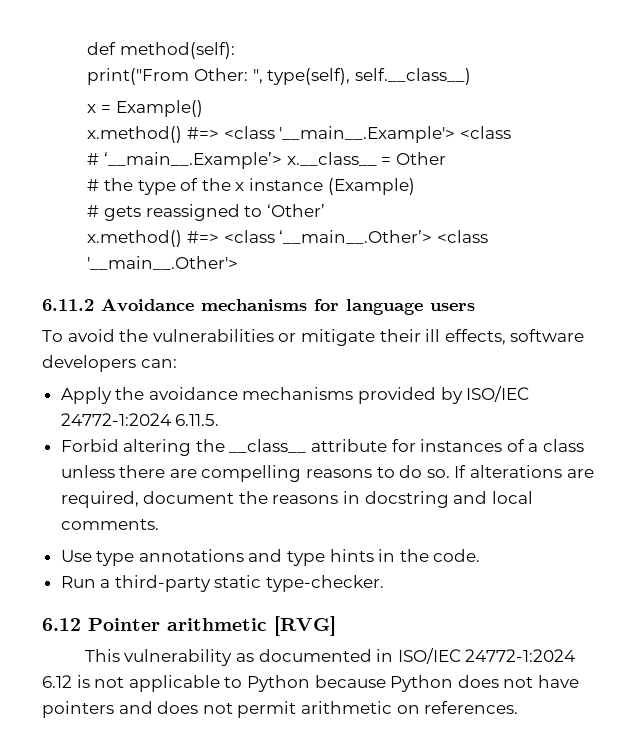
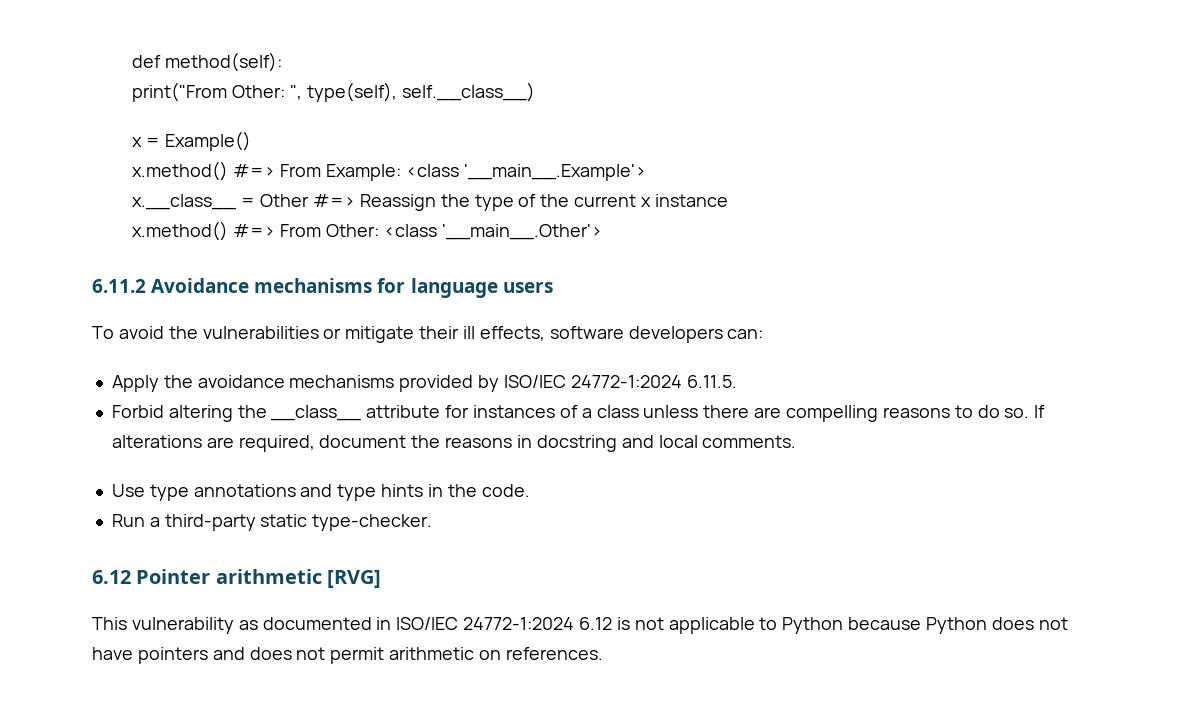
- x.method() #=> <class '__main__.Example'> <class
- # ‘__main__.Example’> x.__class__ = Other
- # the type of the x instance (Example)
- # gets reassigned to ‘Other’
- x.method() #=> <class ‘__main__.Other’> <class '__main__.Other'>
+ x.method() #=> From Example: <class '__main__.Example'>
+ x.__class__ = Other #=> Reassign the type of the current x instance
+ x.method() #=> From Other: <class '__main__.Other'>

